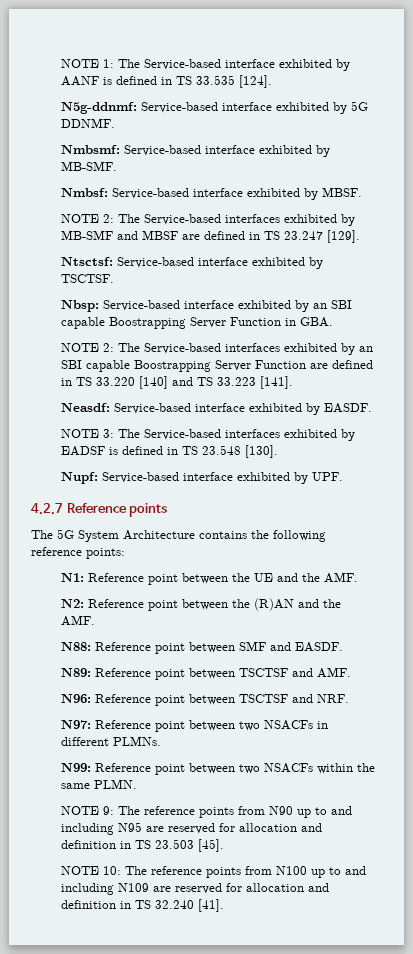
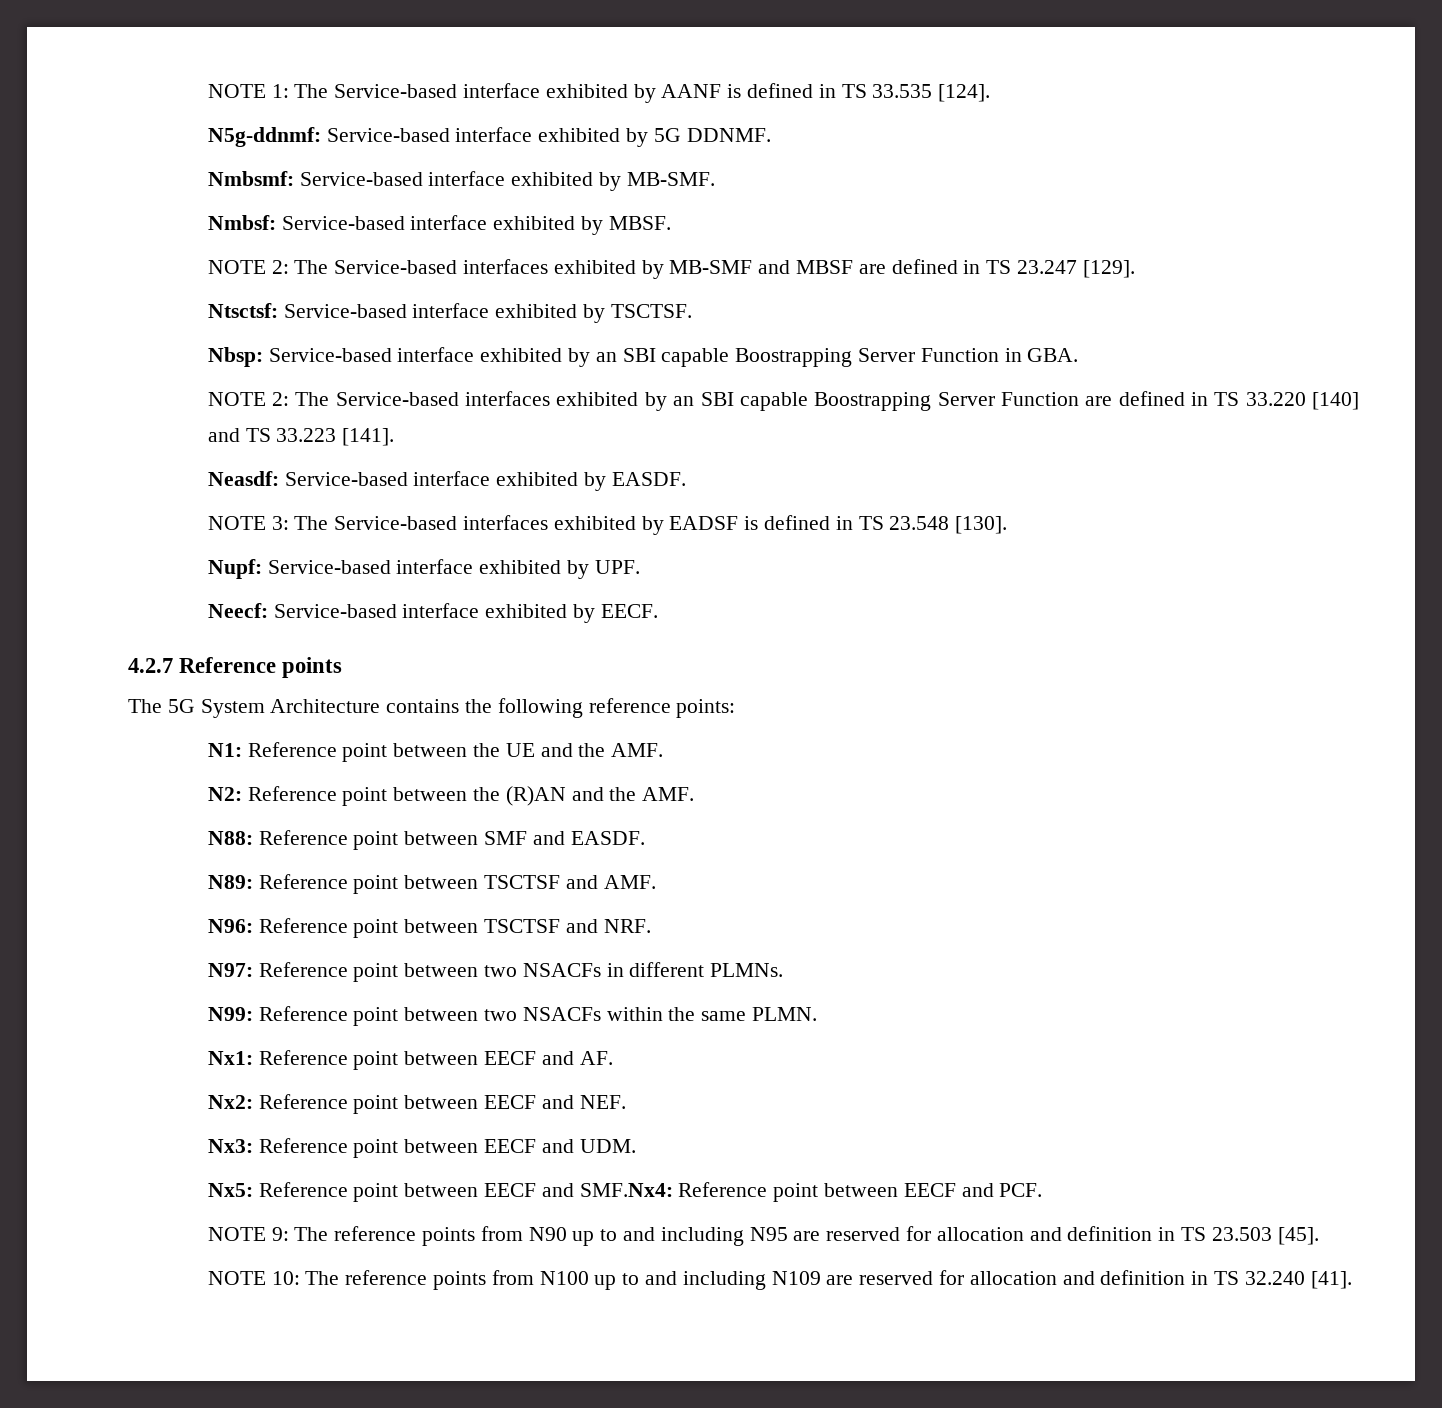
+ Neecf: Service-based interface exhibited by EECF.
+ Nx1: Reference point between EECF and AF.
+ Nx2: Reference point between EECF and NEF.
+ Nx3: Reference point between EECF and UDM.
+ Nx5: Reference point between EECF and SMF.Nx4: Reference point between EECF and PCF.

